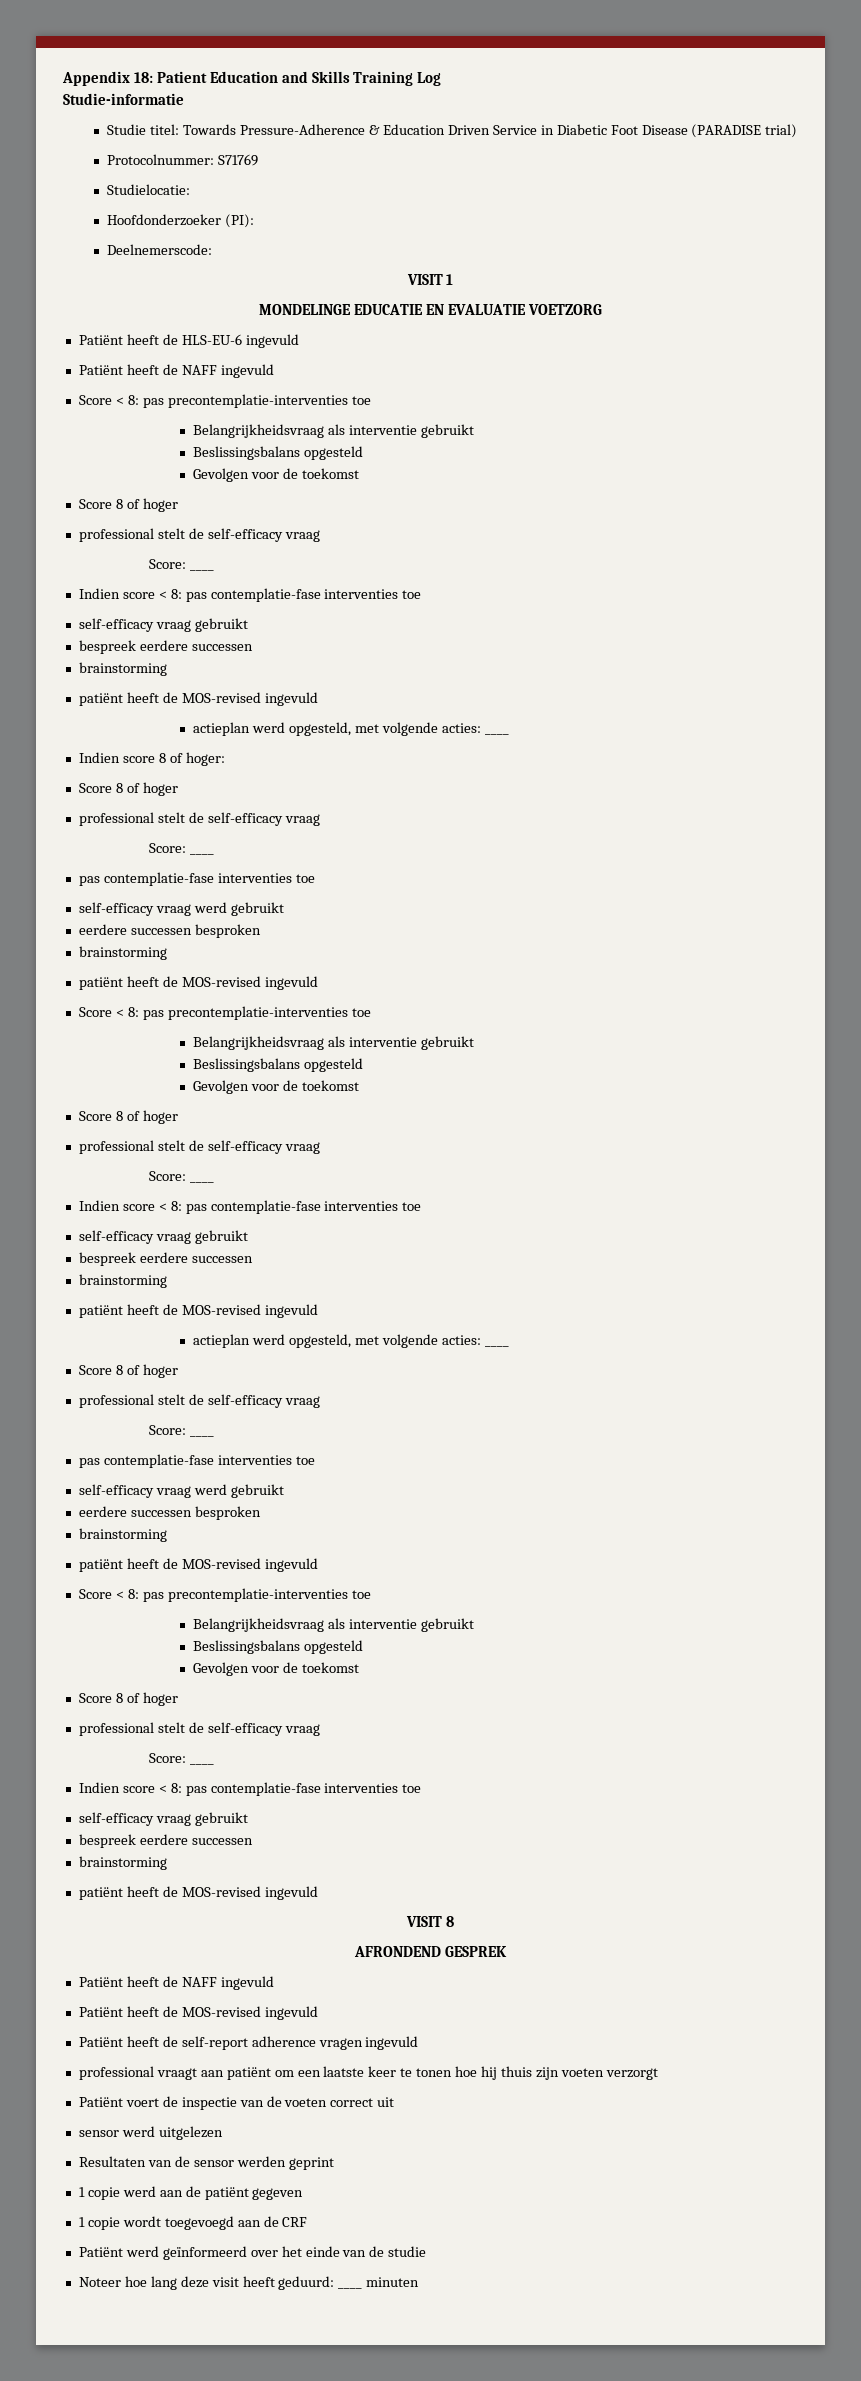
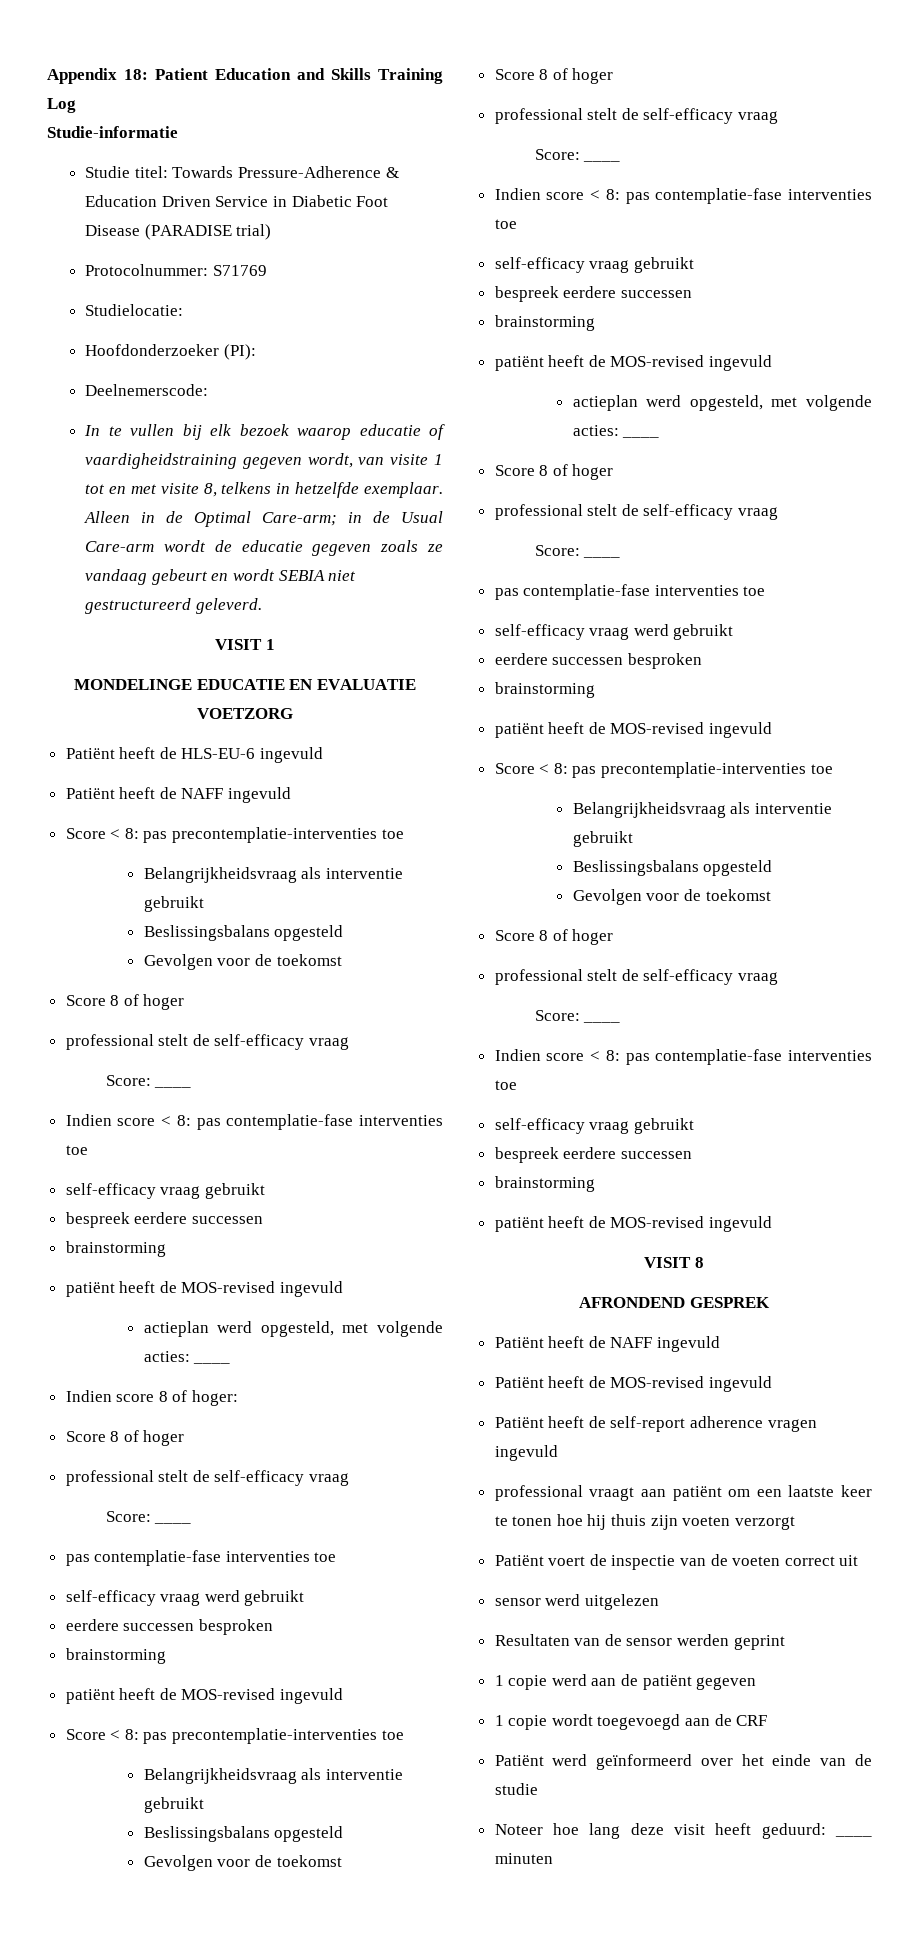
+ In te vullen bij elk bezoek waarop educatie of vaardigheidstraining gegeven wordt, van visite 1 tot en met visite 8, telkens in hetzelfde exemplaar. Alleen in de Optimal Care-arm; in de Usual Care-arm wordt de educatie gegeven zoals ze vandaag gebeurt en wordt SEBIA niet gestructureerd geleverd.

